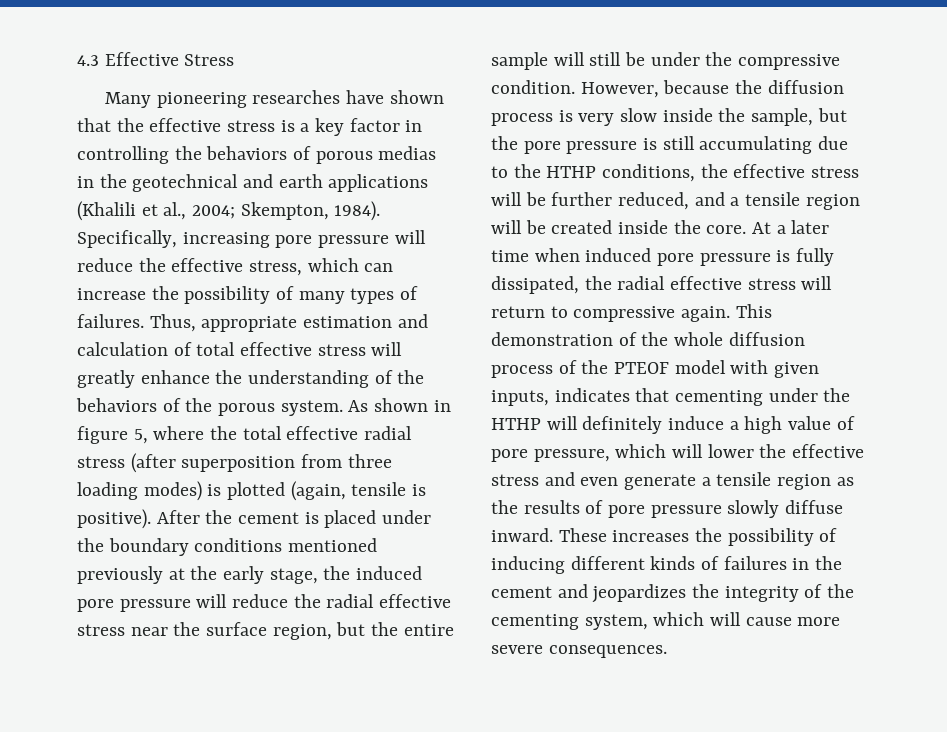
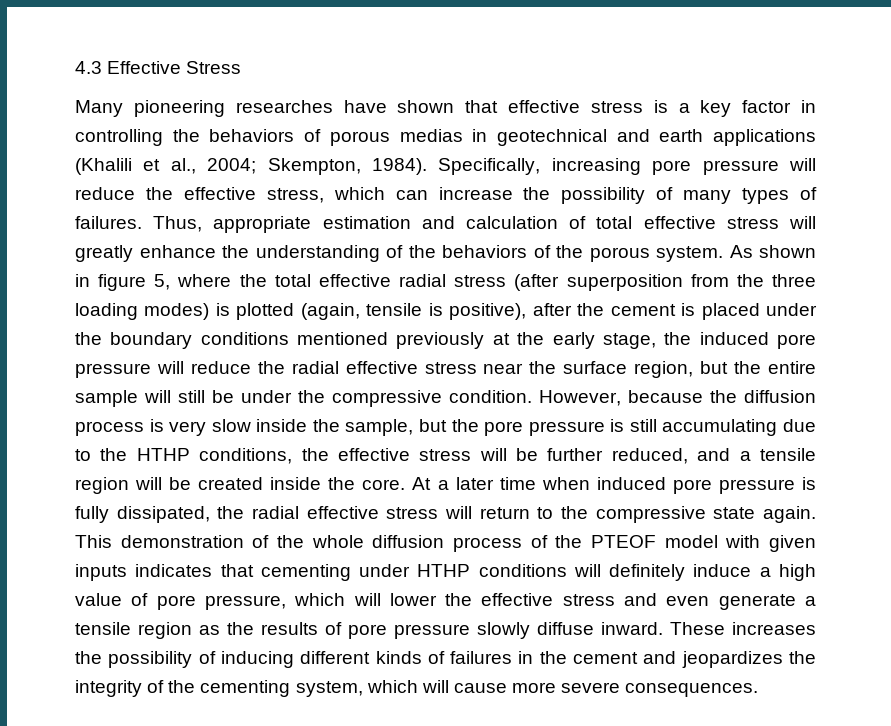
- Many pioneering researches have shown that the effective stress is a key factor in controlling the behaviors of porous medias in the geotechnical and earth applications (Khalili et al., 2004; Skempton, 1984).
+ Many pioneering researches have shown that effective stress is a key factor in controlling the behaviors of porous medias in geotechnical and earth applications (Khalili et al., 2004; Skempton, 1984).
- As shown in figure 5, where the total effective radial stress (after superposition from three loading modes) is plotted (again, tensile is positive). After the cement is placed under the boundary conditions mentioned previously at the early stage, the induced pore pressure will reduce the radial effective stress near the surface region, but the entire sample will still be under the compressive condition.
+ As shown in figure 5, where the total effective radial stress (after superposition from the three loading modes) is plotted (again, tensile is positive), after the cement is placed under the boundary conditions mentioned previously at the early stage, the induced pore pressure will reduce the radial effective stress near the surface region, but the entire sample will still be under the compressive condition.
- At a later time when induced pore pressure is fully dissipated, the radial effective stress will return to compressive again.
+ At a later time when induced pore pressure is fully dissipated, the radial effective stress will return to the compressive state again.
- This demonstration of the whole diffusion process of the PTEOF model with given inputs, indicates that cementing under the HTHP will definitely induce a high value of pore pressure, which will lower the effective stress and even generate a tensile region as the results of pore pressure slowly diffuse inward.
+ This demonstration of the whole diffusion process of the PTEOF model with given inputs indicates that cementing under HTHP conditions will definitely induce a high value of pore pressure, which will lower the effective stress and even generate a tensile region as the results of pore pressure slowly diffuse inward.

